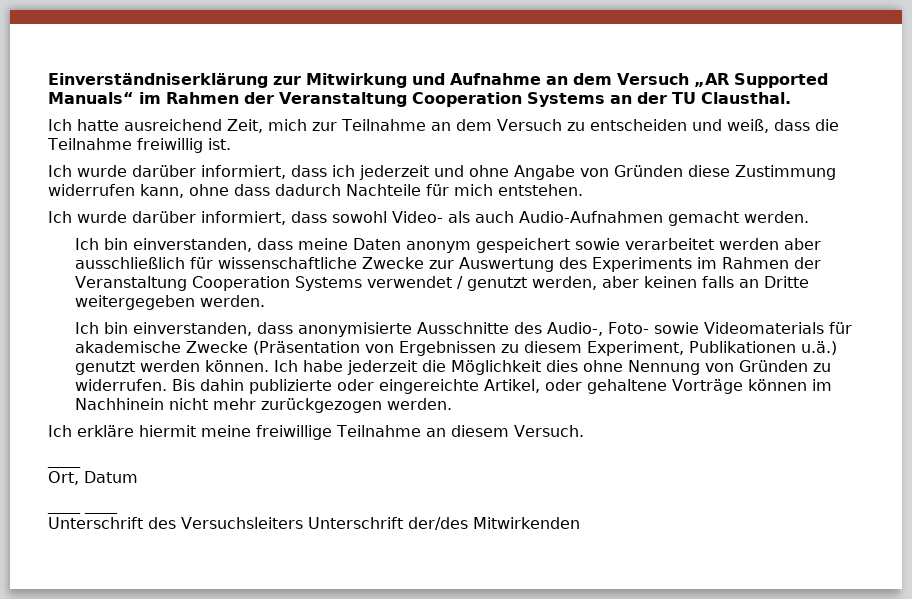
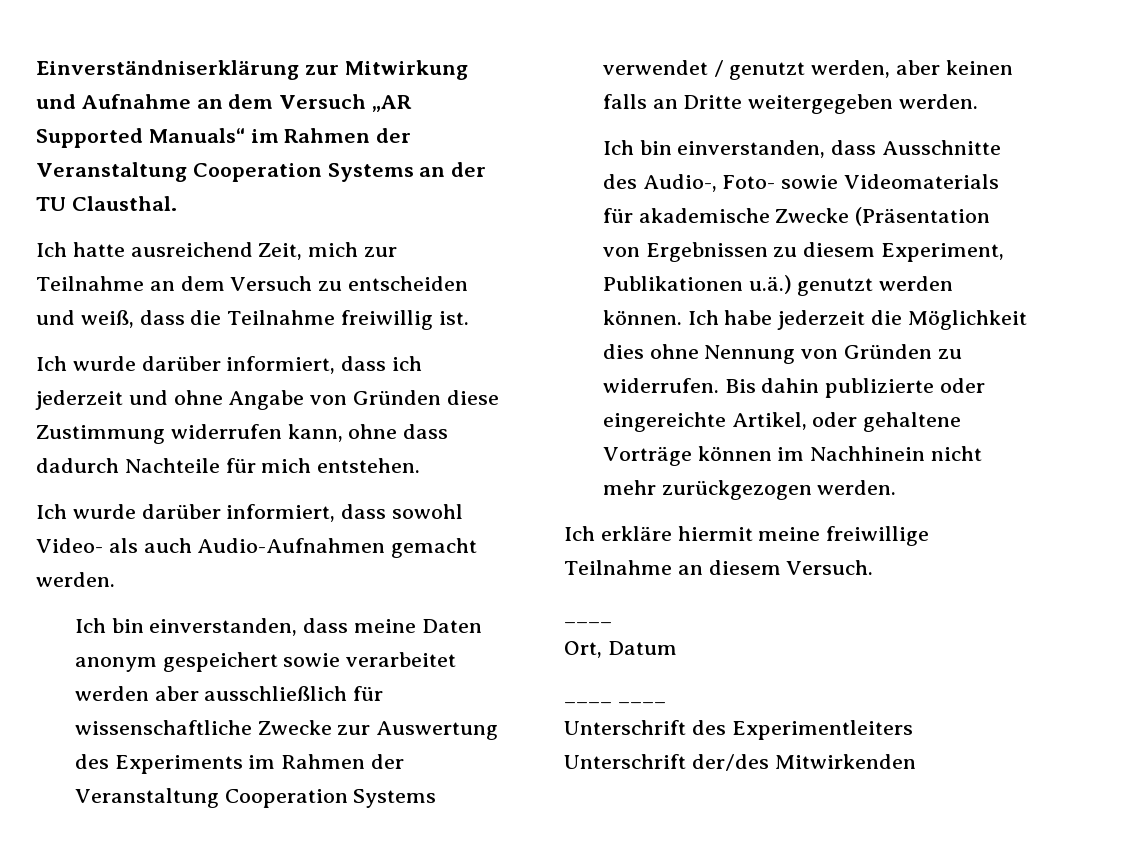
- Ich bin einverstanden, dass anonymisierte Ausschnitte des Audio-, Foto- sowie Videomaterials für akademische Zwecke (Präsentation von Ergebnissen zu diesem Experiment, Publikationen u.ä.) genutzt werden können.
+ Ich bin einverstanden, dass Ausschnitte des Audio-, Foto- sowie Videomaterials für akademische Zwecke (Präsentation von Ergebnissen zu diesem Experiment, Publikationen u.ä.) genutzt werden können.
- Unterschrift des Versuchsleiters Unterschrift der/des Mitwirkenden
+ Unterschrift des Experimentleiters Unterschrift der/des Mitwirkenden

